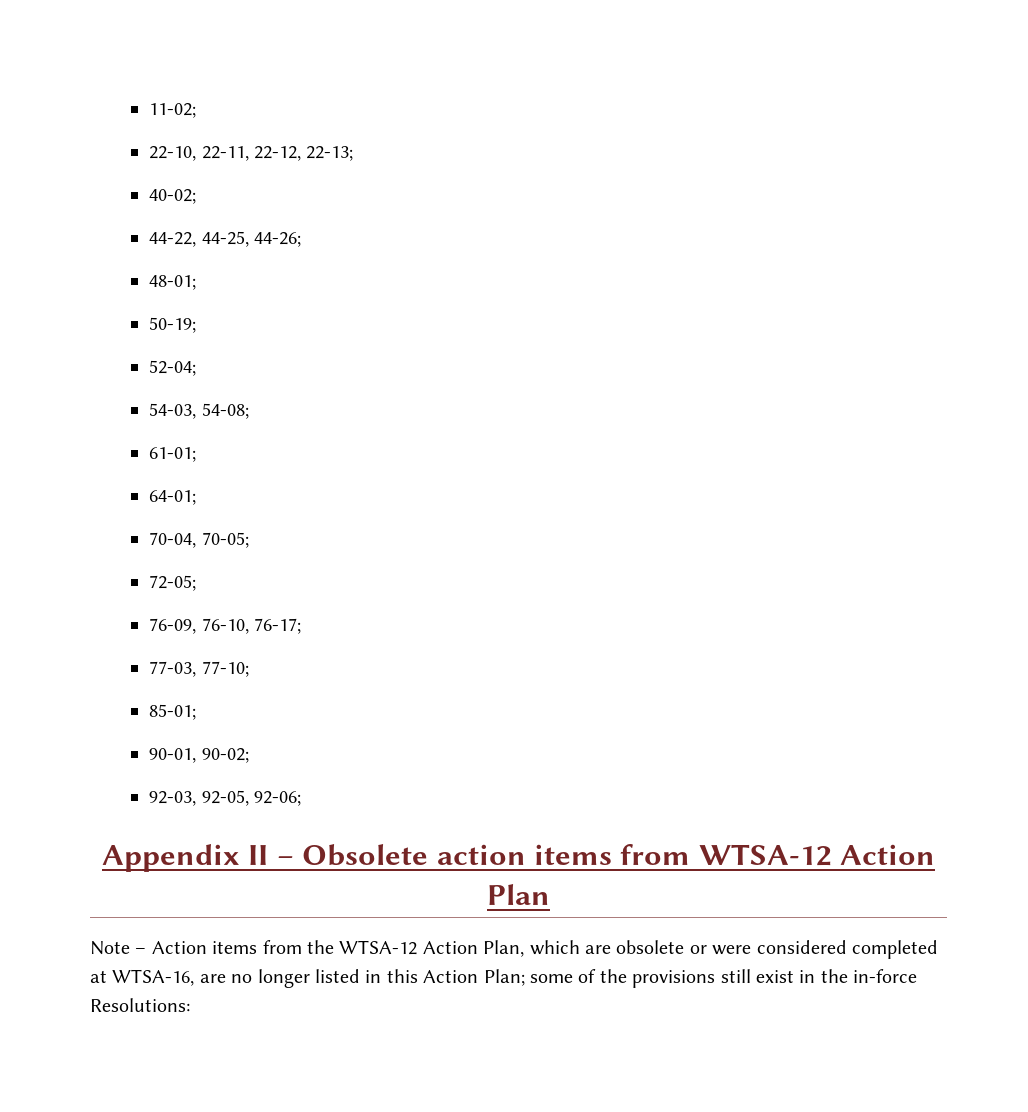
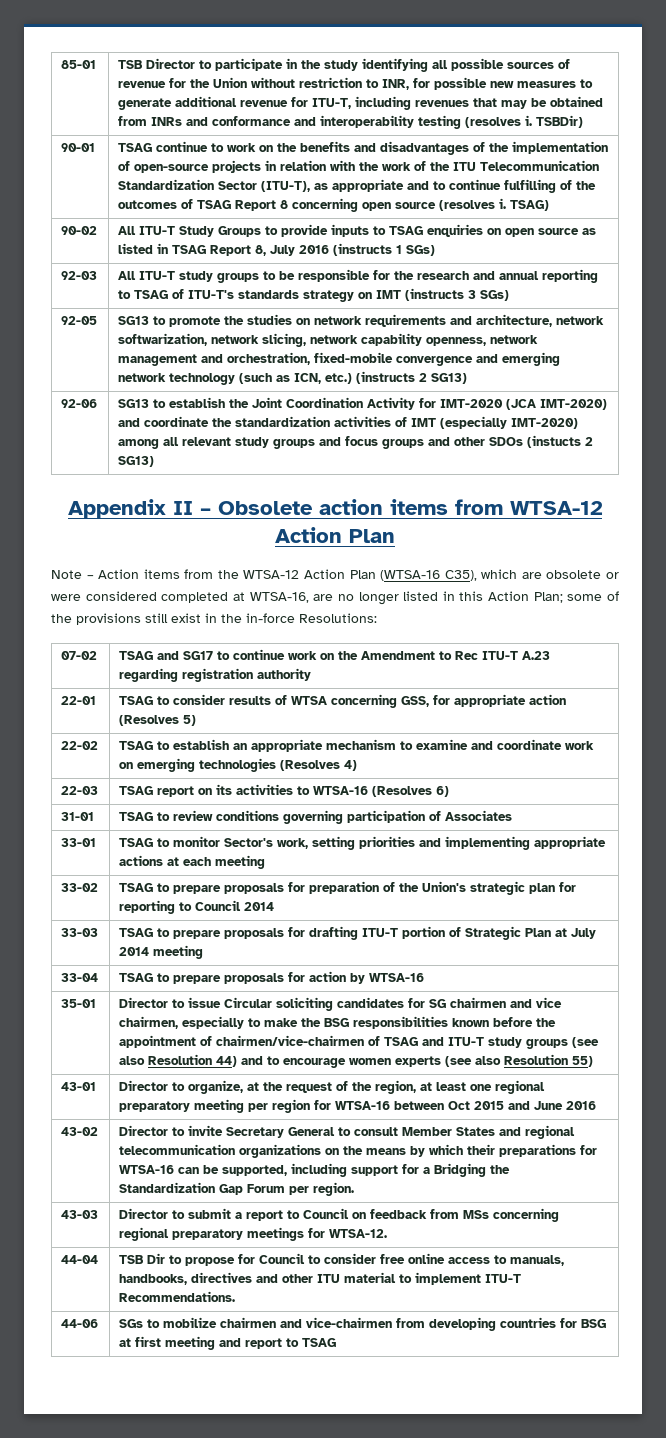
- 11-02;
- 22-10, 22-11, 22-12, 22-13;
- 40-02;
- 44-22, 44-25, 44-26;
- 48-01;
- 50-19;
- 52-04;
- 54-03, 54-08;
- 61-01;
- 64-01;
- 70-04, 70-05;
- 72-05;
- 76-09, 76-10, 76-17;
- 77-03, 77-10;
- 85-01;
- 90-01, 90-02;
- 92-03, 92-05, 92-06;
+ 85-01 | TSB Director to participate in the study identifying all possible sources of revenue for the Union without restriction to INR, for possible new measures to generate additional revenue for ITU-T, including revenues that may be obtained from INRs and conformance and interoperability testing (resolves i. TSBDir)
+ 90-01 | TSAG continue to work on the benefits and disadvantages of the implementation of open-source projects in relation with the work of the ITU Telecommunication Standardization Sector (ITU-T), as appropriate and to continue fulfilling of the outcomes of TSAG Report 8 concerning open source (resolves i. TSAG)
+ 90-02 | All ITU-T Study Groups to provide inputs to TSAG enquiries on open source as listed in TSAG Report 8, July 2016 (instructs 1 SGs)
+ 92-03 | All ITU-T study groups to be responsible for the research and annual reporting to TSAG of ITU-T's standards strategy on IMT (instructs 3 SGs)
+ 92-05 | SG13 to promote the studies on network requirements and architecture, network softwarization, network slicing, network capability openness, network management and orchestration, fixed-mobile convergence and emerging network technology (such as ICN, etc.) (instructs 2 SG13)
+ 92-06 | SG13 to establish the Joint Coordination Activity for IMT-2020 (JCA IMT-2020) and coordinate the standardization activities of IMT (especially IMT-2020) among all relevant study groups and focus groups and other SDOs (instucts 2 SG13)
- Note – Action items from the WTSA-12 Action Plan, which are obsolete or were considered completed at WTSA-16, are no longer listed in this Action Plan; some of the provisions still exist in the in-force Resolutions:
+ Note – Action items from the WTSA-12 Action Plan (WTSA-16 C35), which are obsolete or were considered completed at WTSA-16, are no longer listed in this Action Plan; some of the provisions still exist in the in-force Resolutions:
+ 07-02 | TSAG and SG17 to continue work on the Amendment to Rec ITU-T A.23 regarding registration authority
+ 22-01 | TSAG to consider results of WTSA concerning GSS, for appropriate action (Resolves 5)
+ 22-02 | TSAG to establish an appropriate mechanism to examine and coordinate work on emerging technologies (Resolves 4)
+ 22-03 | TSAG report on its activities to WTSA-16 (Resolves 6)
+ 31-01 | TSAG to review conditions governing participation of Associates
+ 33-01 | TSAG to monitor Sector's work, setting priorities and implementing appropriate actions at each meeting
+ 33-02 | TSAG to prepare proposals for preparation of the Union's strategic plan for reporting to Council 2014
+ 33-03 | TSAG to prepare proposals for drafting ITU-T portion of Strategic Plan at July 2014 meeting
+ 33-04 | TSAG to prepare proposals for action by WTSA-16
+ 35-01 | Director to issue Circular soliciting candidates for SG chairmen and vice chairmen, especially to make the BSG responsibilities known before the appointment of chairmen/vice-chairmen of TSAG and ITU-T study groups (see also Resolution 44) and to encourage women experts (see also Resolution 55)
+ 43-01 | Director to organize, at the request of the region, at least one regional preparatory meeting per region for WTSA-16 between Oct 2015 and June 2016
+ 43-02 | Director to invite Secretary General to consult Member States and regional telecommunication organizations on the means by which their preparations for WTSA-16 can be supported, including support for a Bridging the Standardization Gap Forum per region.
+ 43-03 | Director to submit a report to Council on feedback from MSs concerning regional preparatory meetings for WTSA-12.
+ 44-04 | TSB Dir to propose for Council to consider free online access to manuals, handbooks, directives and other ITU material to implement ITU-T Recommendations.
+ 44-06 | SGs to mobilize chairmen and vice-chairmen from developing countries for BSG at first meeting and report to TSAG

